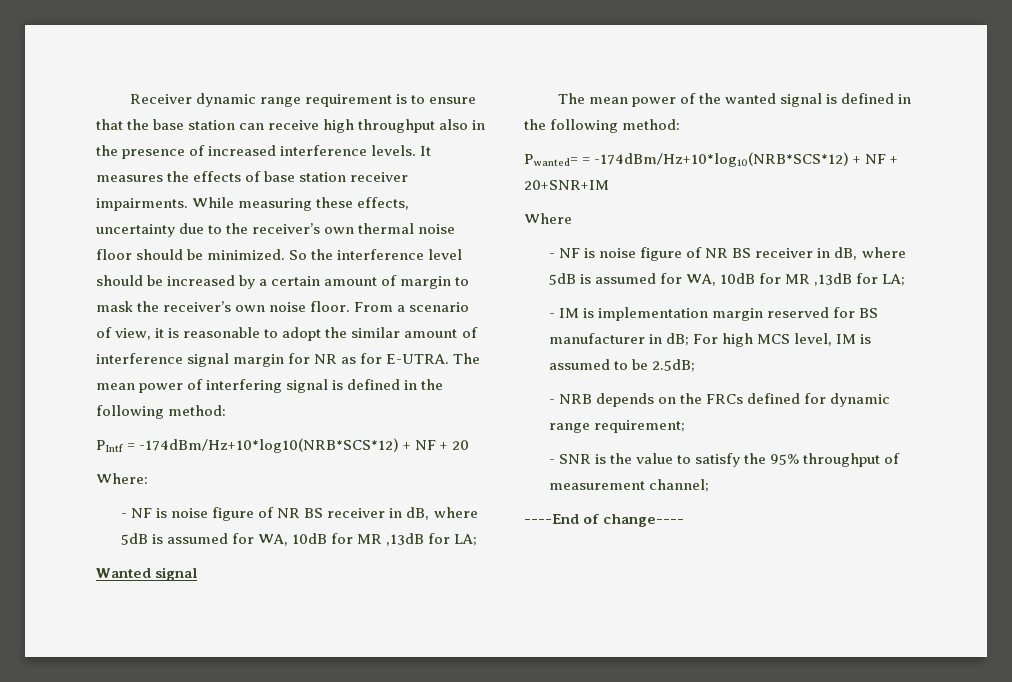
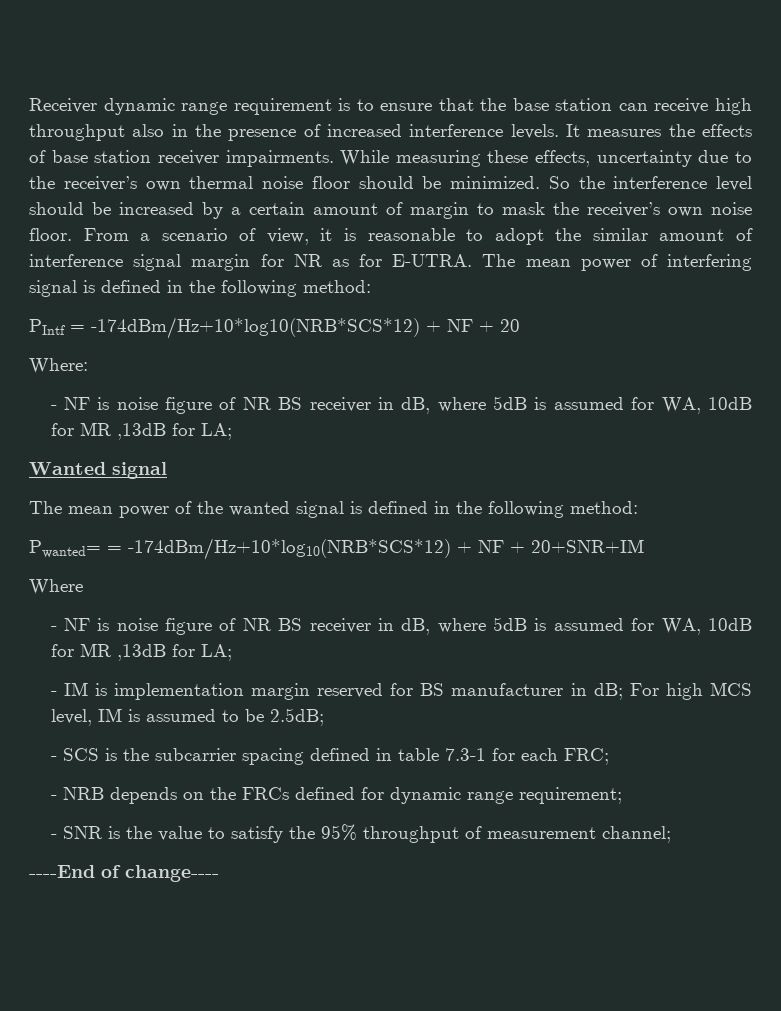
+ - SCS is the subcarrier spacing defined in table 7.3-1 for each FRC;

